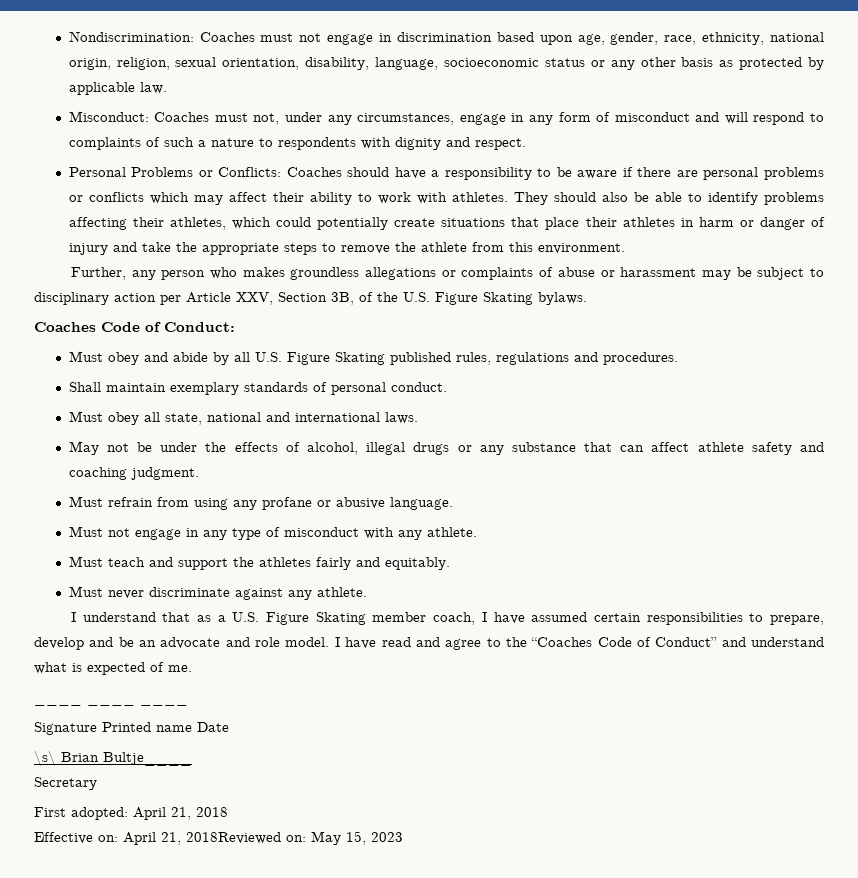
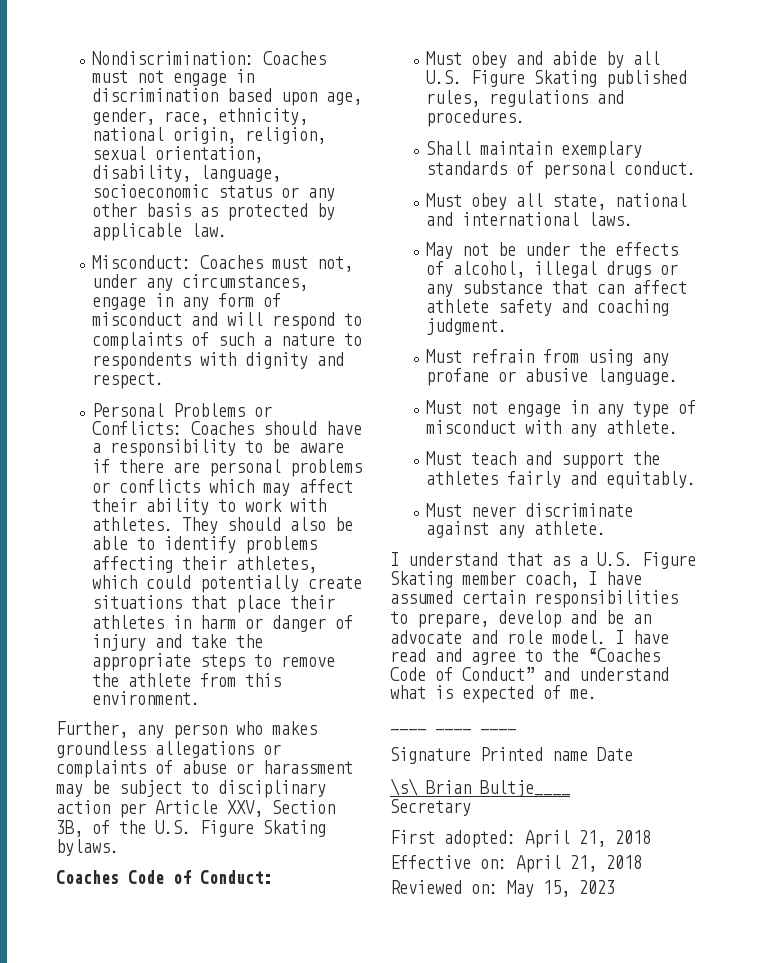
- Effective on: April 21, 2018Reviewed on: May 15, 2023
+ Effective on: April 21, 2018
+ Reviewed on: May 15, 2023

